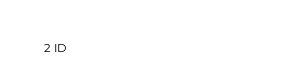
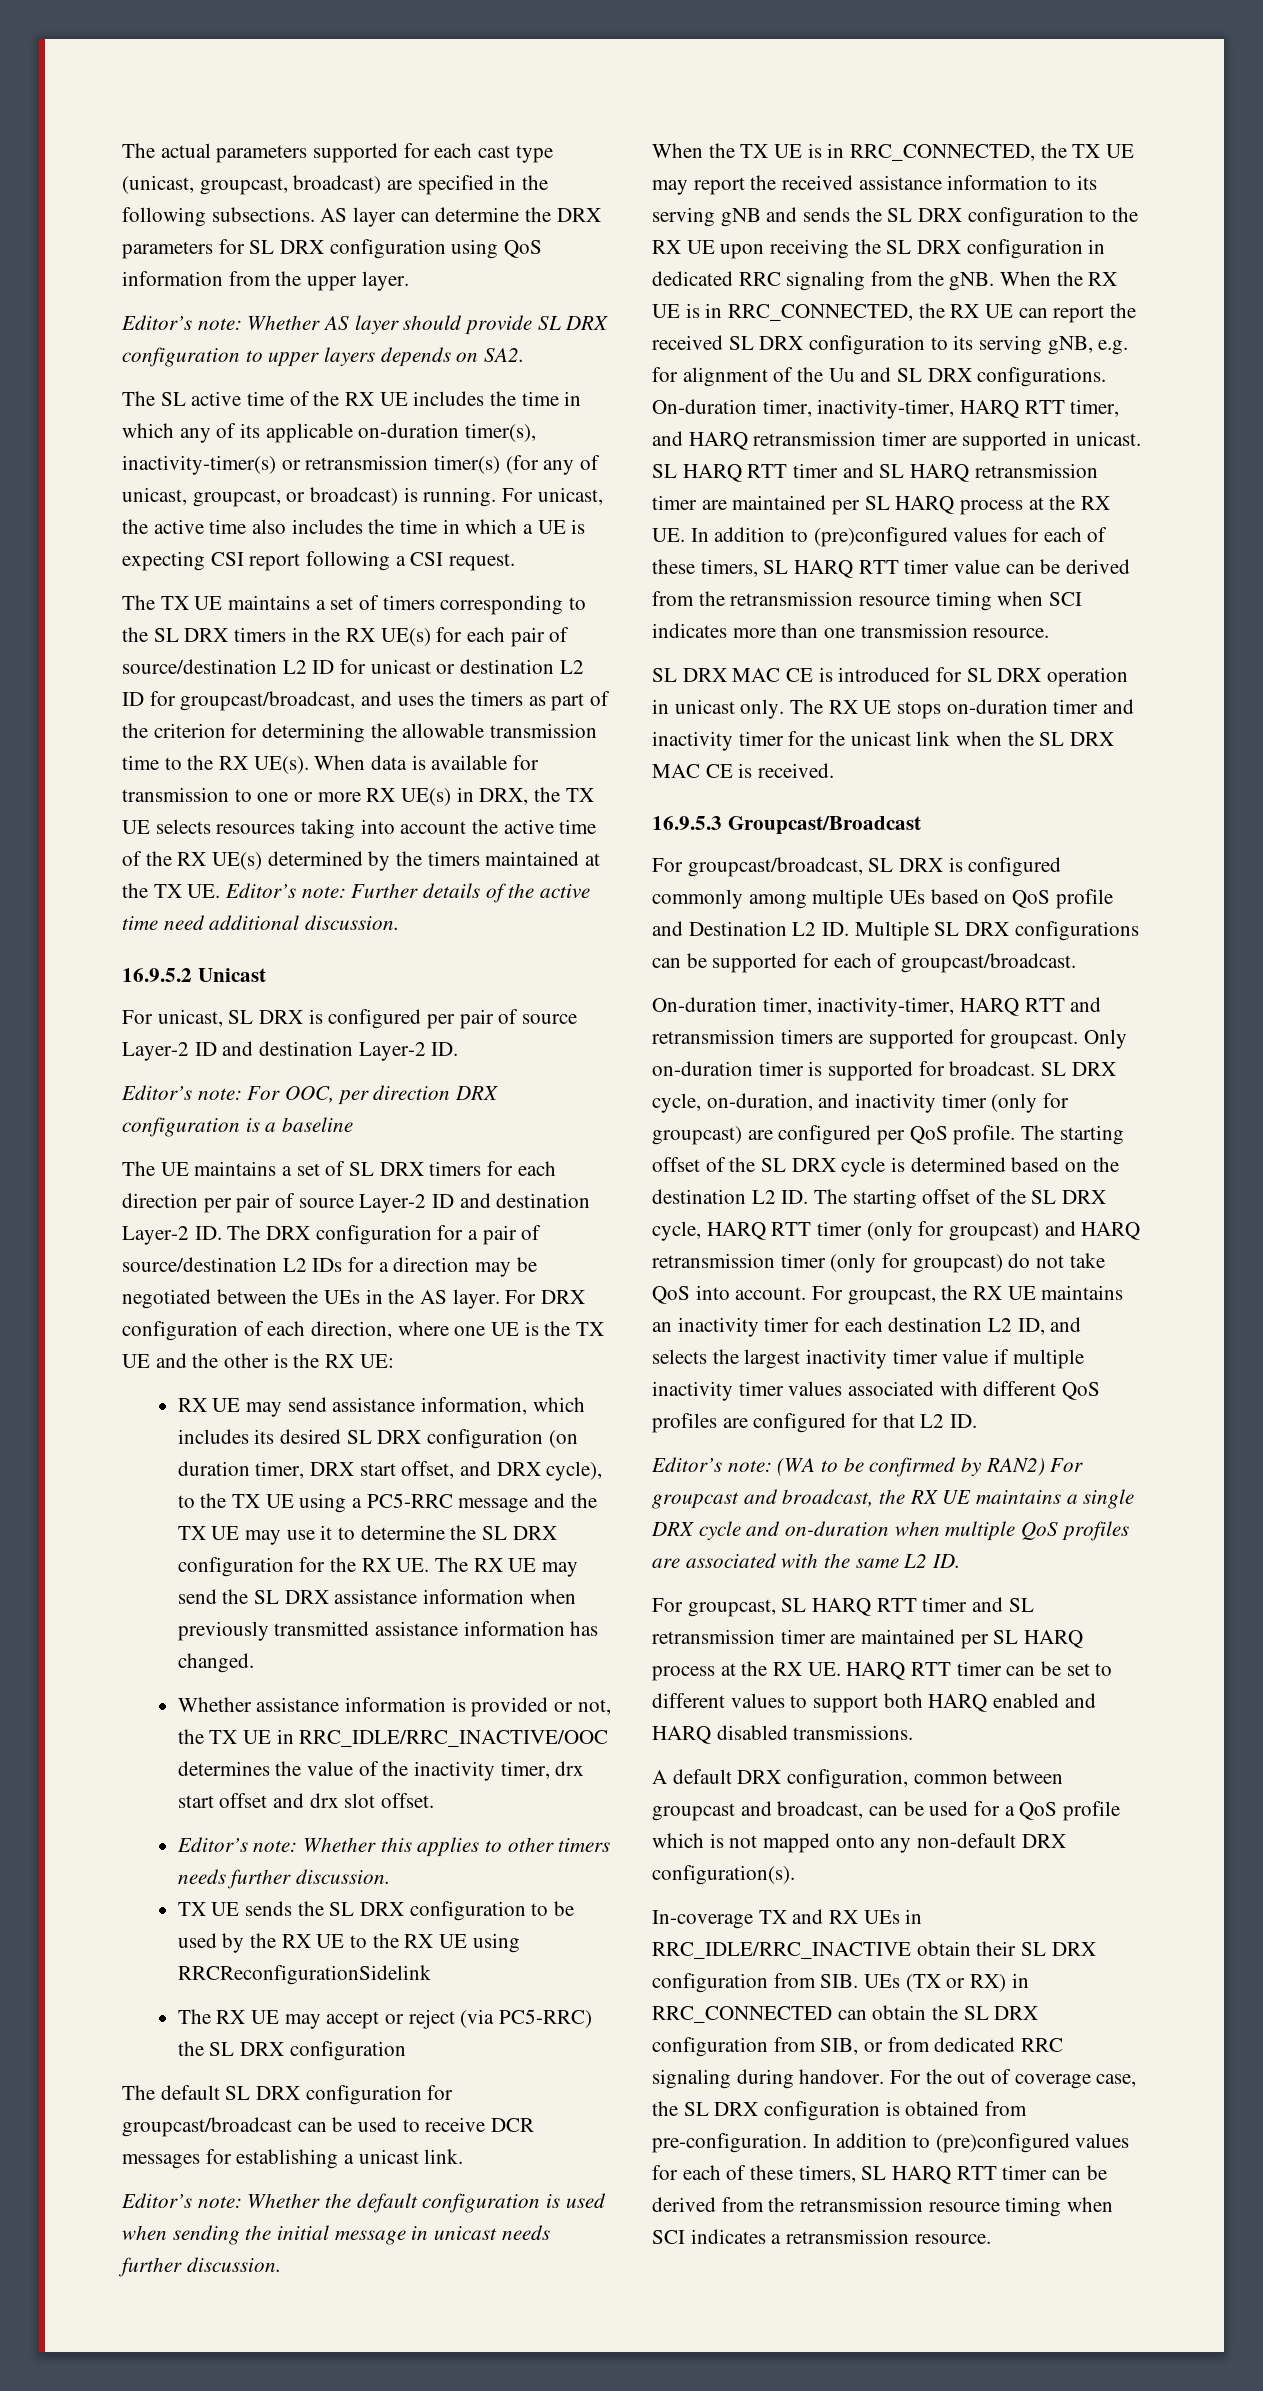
- 2 ID
+ The actual parameters supported for each cast type (unicast, groupcast, broadcast) are specified in the following subsections. AS layer can determine the DRX parameters for SL DRX configuration using QoS information from the upper layer.
+ Editor’s note: Whether AS layer should provide SL DRX configuration to upper layers depends on SA2.
+ The SL active time of the RX UE includes the time in which any of its applicable on-duration timer(s), inactivity-timer(s) or retransmission timer(s) (for any of unicast, groupcast, or broadcast) is running. For unicast, the active time also includes the time in which a UE is expecting CSI report following a CSI request.
+ The TX UE maintains a set of timers corresponding to the SL DRX timers in the RX UE(s) for each pair of source/destination L2 ID for unicast or destination L2 ID for groupcast/broadcast, and uses the timers as part of the criterion for determining the allowable transmission time to the RX UE(s). When data is available for transmission to one or more RX UE(s) in DRX, the TX UE selects resources taking into account the active time of the RX UE(s) determined by the timers maintained at the TX UE. Editor’s note: Further details of the active time need additional discussion.
+ 16.9.5.2 Unicast
+ For unicast, SL DRX is configured per pair of source Layer-2 ID and destination Layer-2 ID.
+ Editor’s note: For OOC, per direction DRX configuration is a baseline
+ The UE maintains a set of SL DRX timers for each direction per pair of source Layer-2 ID and destination Layer-2 ID. The DRX configuration for a pair of source/destination L2 IDs for a direction may be negotiated between the UEs in the AS layer. For DRX configuration of each direction, where one UE is the TX UE and the other is the RX UE:
+ RX UE may send assistance information, which includes its desired SL DRX configuration (on duration timer, DRX start offset, and DRX cycle), to the TX UE using a PC5-RRC message and the TX UE may use it to determine the SL DRX configuration for the RX UE. The RX UE may send the SL DRX assistance information when previously transmitted assistance information has changed.
+ Whether assistance information is provided or not, the TX UE in RRC_IDLE/RRC_INACTIVE/OOC determines the value of the inactivity timer, drx start offset and drx slot offset.
+ Editor’s note: Whether this applies to other timers needs further discussion.
+ TX UE sends the SL DRX configuration to be used by the RX UE to the RX UE using RRCReconfigurationSidelink
+ The RX UE may accept or reject (via PC5-RRC) the SL DRX configuration
+ The default SL DRX configuration for groupcast/broadcast can be used to receive DCR messages for establishing a unicast link.
+ Editor’s note: Whether the default configuration is used when sending the initial message in unicast needs further discussion.
+ When the TX UE is in RRC_CONNECTED, the TX UE may report the received assistance information to its serving gNB and sends the SL DRX configuration to the RX UE upon receiving the SL DRX configuration in dedicated RRC signaling from the gNB. When the RX UE is in RRC_CONNECTED, the RX UE can report the received SL DRX configuration to its serving gNB, e.g. for alignment of the Uu and SL DRX configurations. On-duration timer, inactivity-timer, HARQ RTT timer, and HARQ retransmission timer are supported in unicast. SL HARQ RTT timer and SL HARQ retransmission timer are maintained per SL HARQ process at the RX UE. In addition to (pre)configured values for each of these timers, SL HARQ RTT timer value can be derived from the retransmission resource timing when SCI indicates more than one transmission resource.
+ SL DRX MAC CE is introduced for SL DRX operation in unicast only. The RX UE stops on-duration timer and inactivity timer for the unicast link when the SL DRX MAC CE is received.
+ 16.9.5.3 Groupcast/Broadcast
+ For groupcast/broadcast, SL DRX is configured commonly among multiple UEs based on QoS profile and Destination L2 ID. Multiple SL DRX configurations can be supported for each of groupcast/broadcast.
+ On-duration timer, inactivity-timer, HARQ RTT and retransmission timers are supported for groupcast. Only on-duration timer is supported for broadcast. SL DRX cycle, on-duration, and inactivity timer (only for groupcast) are configured per QoS profile. The starting offset of the SL DRX cycle is determined based on the destination L2 ID. The starting offset of the SL DRX cycle, HARQ RTT timer (only for groupcast) and HARQ retransmission timer (only for groupcast) do not take QoS into account. For groupcast, the RX UE maintains an inactivity timer for each destination L2 ID, and selects the largest inactivity timer value if multiple inactivity timer values associated with different QoS profiles are configured for that L2 ID.
+ Editor’s note: (WA to be confirmed by RAN2) For groupcast and broadcast, the RX UE maintains a single DRX cycle and on-duration when multiple QoS profiles are associated with the same L2 ID.
+ For groupcast, SL HARQ RTT timer and SL retransmission timer are maintained per SL HARQ process at the RX UE. HARQ RTT timer can be set to different values to support both HARQ enabled and HARQ disabled transmissions.
+ A default DRX configuration, common between groupcast and broadcast, can be used for a QoS profile which is not mapped onto any non-default DRX configuration(s).
+ In-coverage TX and RX UEs in RRC_IDLE/RRC_INACTIVE obtain their SL DRX configuration from SIB. UEs (TX or RX) in RRC_CONNECTED can obtain the SL DRX configuration from SIB, or from dedicated RRC signaling during handover. For the out of coverage case, the SL DRX configuration is obtained from pre-configuration. In addition to (pre)configured values for each of these timers, SL HARQ RTT timer can be derived from the retransmission resource timing when SCI indicates a retransmission resource.

